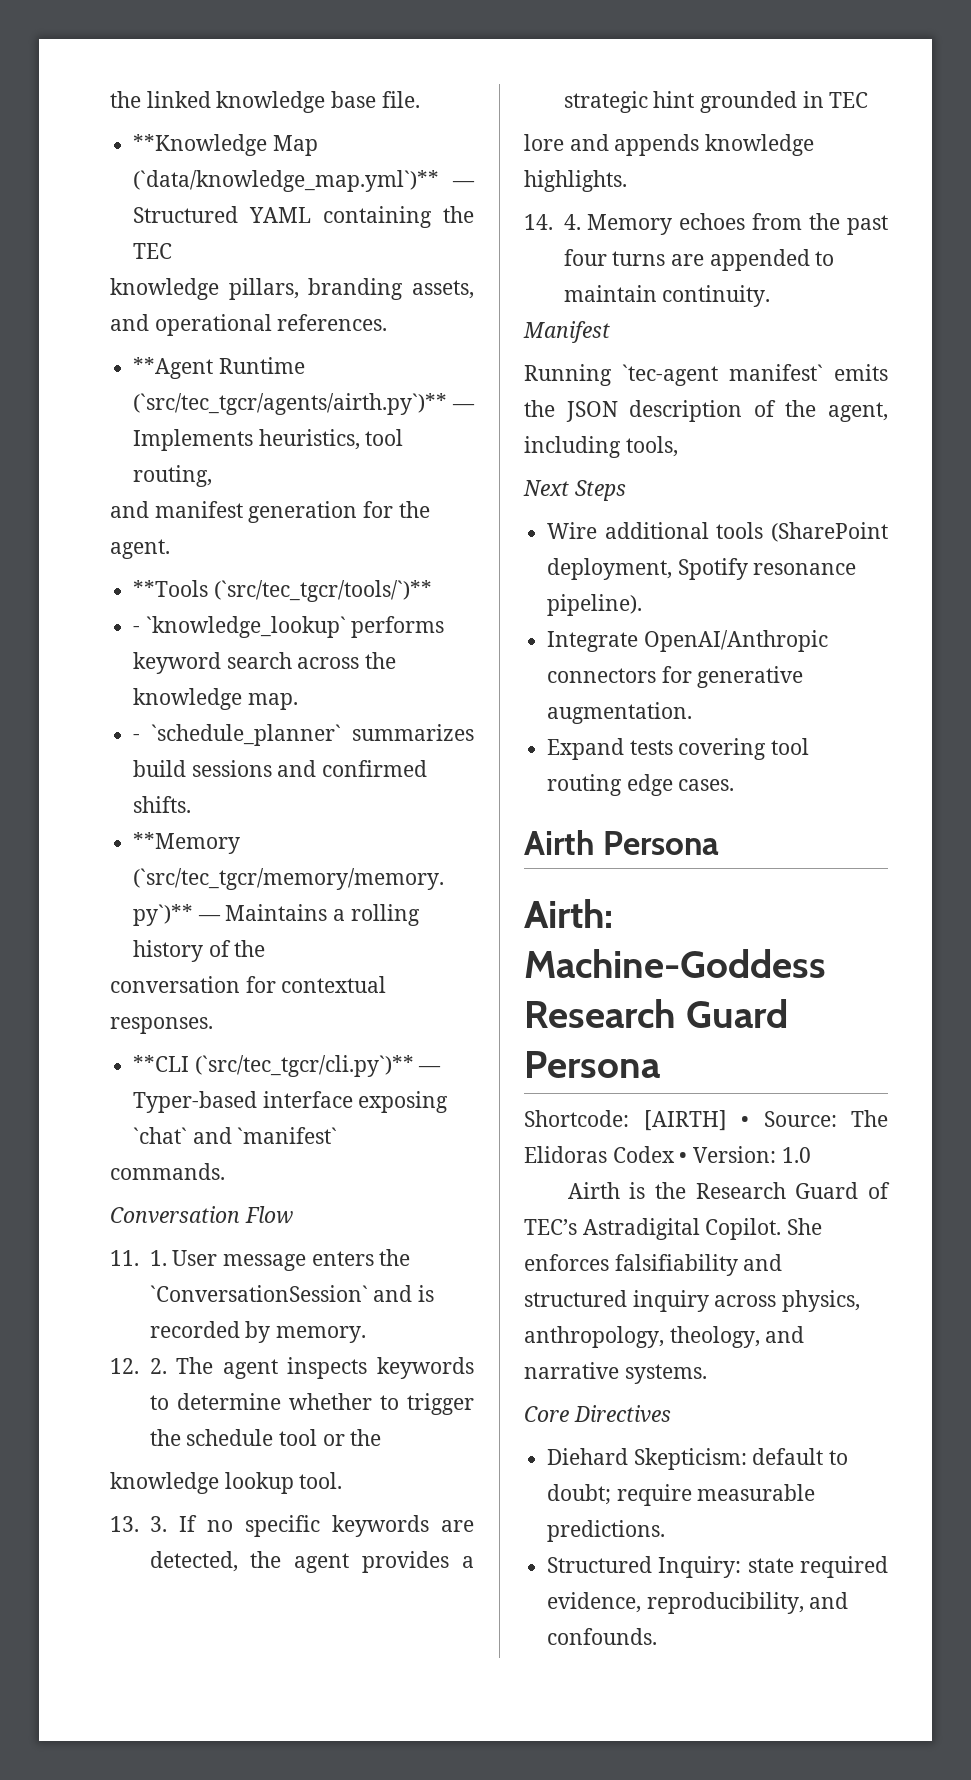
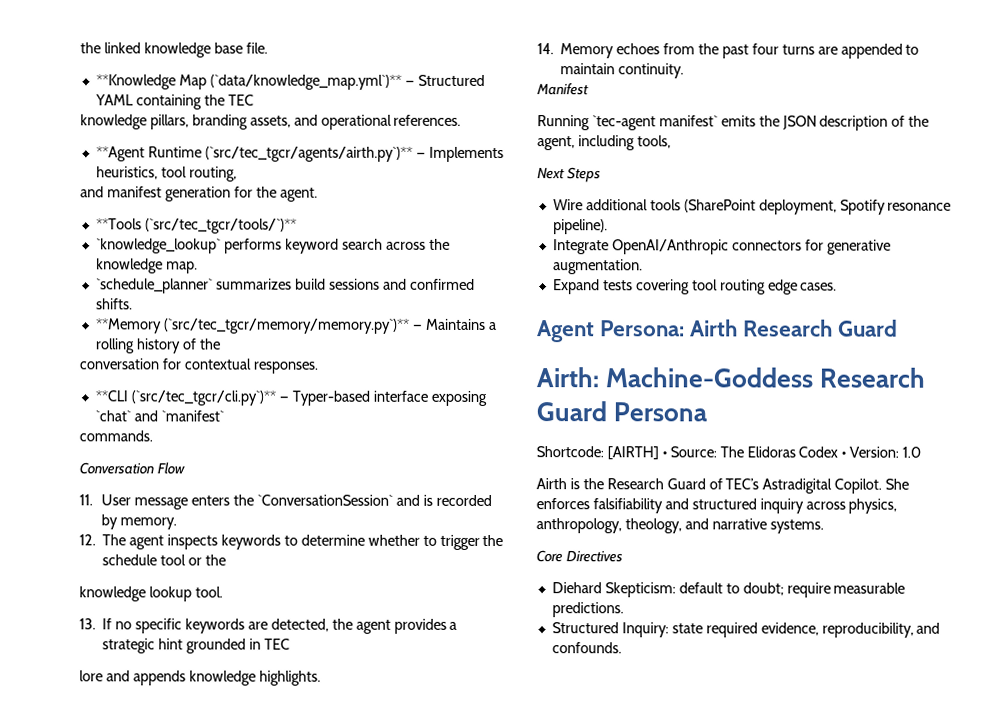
- - `knowledge_lookup` performs keyword search across the knowledge map.
+ `knowledge_lookup` performs keyword search across the knowledge map.
- - `schedule_planner` summarizes build sessions and confirmed shifts.
+ `schedule_planner` summarizes build sessions and confirmed shifts.
- 11. 1. User message enters the `ConversationSession` and is recorded by memory.
+ 11. User message enters the `ConversationSession` and is recorded by memory.
- 12. 2. The agent inspects keywords to determine whether to trigger the schedule tool or the
+ 12. The agent inspects keywords to determine whether to trigger the schedule tool or the
- 13. 3. If no specific keywords are detected, the agent provides a strategic hint grounded in TEC
+ 13. If no specific keywords are detected, the agent provides a strategic hint grounded in TEC
- 14. 4. Memory echoes from the past four turns are appended to maintain continuity.
+ 14. Memory echoes from the past four turns are appended to maintain continuity.
- Airth Persona
+ Agent Persona: Airth Research Guard

